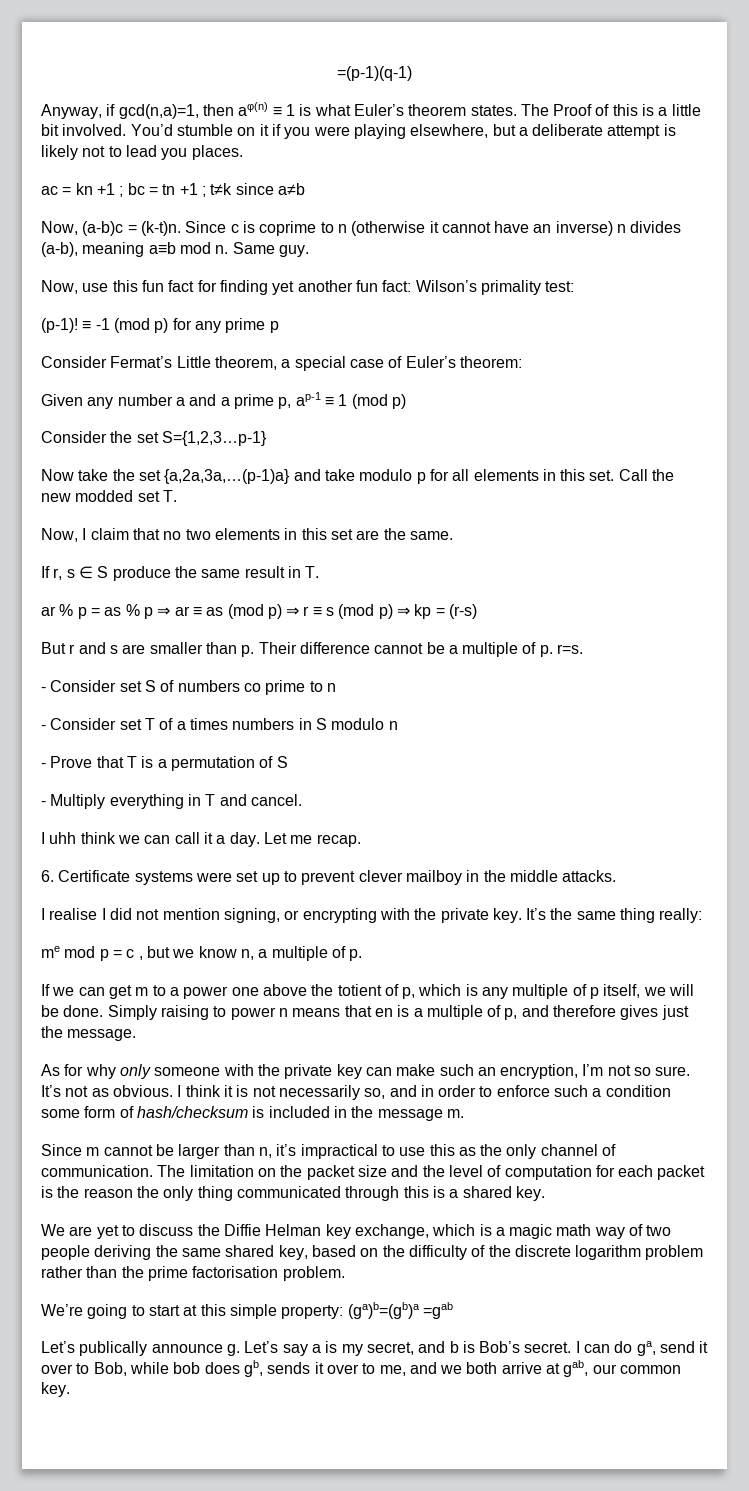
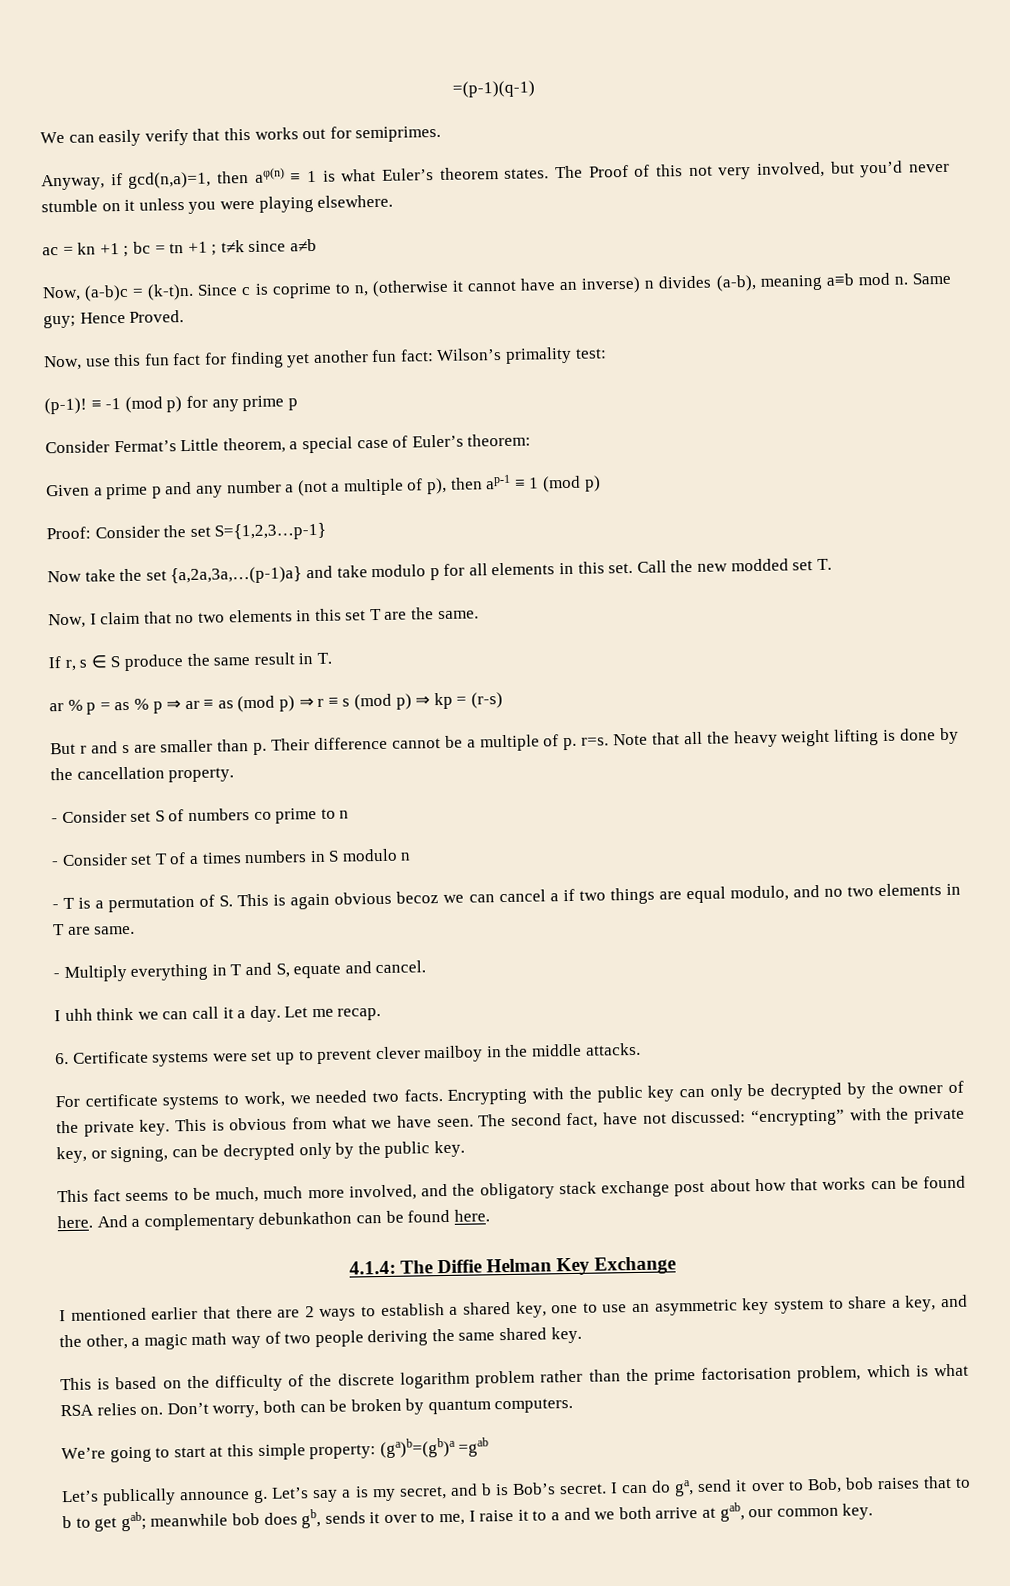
+ We can easily verify that this works out for semiprimes.
- The Proof of this is a little bit involved. You’d stumble on it if you were playing elsewhere, but a deliberate attempt is likely not to lead you places.
+ The Proof of this not very involved, but you’d never stumble on it unless you were playing elsewhere.
- Since c is coprime to n (otherwise it cannot have an inverse) n divides (a-b), meaning a≡b mod n.
+ Since c is coprime to n, (otherwise it cannot have an inverse) n divides (a-b), meaning a≡b mod n.
- Same guy.
+ Same guy; Hence Proved.
- Given any number a and a prime p, ap-1 ≡ 1 (mod p)
+ Given a prime p and any number a (not a multiple of p), then ap-1 ≡ 1 (mod p)
- Consider the set S={1,2,3…p-1}
+ Proof: Consider the set S={1,2,3…p-1}
- Now, I claim that no two elements in this set are the same.
+ Now, I claim that no two elements in this set T are the same.
+ Note that all the heavy weight lifting is done by the cancellation property.
- - Prove that T is a permutation of S
+ - T is a permutation of S. This is again obvious becoz we can cancel a if two things are equal modulo, and no two elements in T are same.
- - Multiply everything in T and cancel.
+ - Multiply everything in T and S, equate and cancel.
- I realise I did not mention signing, or encrypting with the private key. It’s the same thing really:
- me mod p = c , but we know n, a multiple of p.
- If we can get m to a power one above the totient of p, which is any multiple of p itself, we will be done. Simply raising to power n means that en is a multiple of p, and therefore gives just the message.
- As for why only someone with the private key can make such an encryption, I’m not so sure. It’s not as obvious. I think it is not necessarily so, and in order to enforce such a condition some form of hash/checksum is included in the message m.
- Since m cannot be larger than n, it’s impractical to use this as the only channel of communication. The limitation on the packet size and the level of computation for each packet is the reason the only thing communicated through this is a shared key.
- We are yet to discuss the Diffie Helman key exchange, which is a magic math way of two people deriving the same shared key, based on the difficulty of the discrete logarithm problem rather than the prime factorisation problem.
+ For certificate systems to work, we needed two facts. Encrypting with the public key can only be decrypted by the owner of the private key. This is obvious from what we have seen. The second fact, have not discussed: “encrypting” with the private key, or signing, can be decrypted only by the public key.
+ This fact seems to be much, much more involved, and the obligatory stack exchange post about how that works can be found here. And a complementary debunkathon can be found here.
+ 4.1.4: The Diffie Helman Key Exchange
+ I mentioned earlier that there are 2 ways to establish a shared key, one to use an asymmetric key system to share a key, and the other, a magic math way of two people deriving the same shared key.
+ This is based on the difficulty of the discrete logarithm problem rather than the prime factorisation problem, which is what RSA relies on. Don’t worry, both can be broken by quantum computers.
- I can do ga, send it over to Bob, while bob does gb, sends it over to me, and we both arrive at gab, our common key.
+ I can do ga, send it over to Bob, bob raises that to b to get gab; meanwhile bob does gb, sends it over to me, I raise it to a and we both arrive at gab, our common key.

